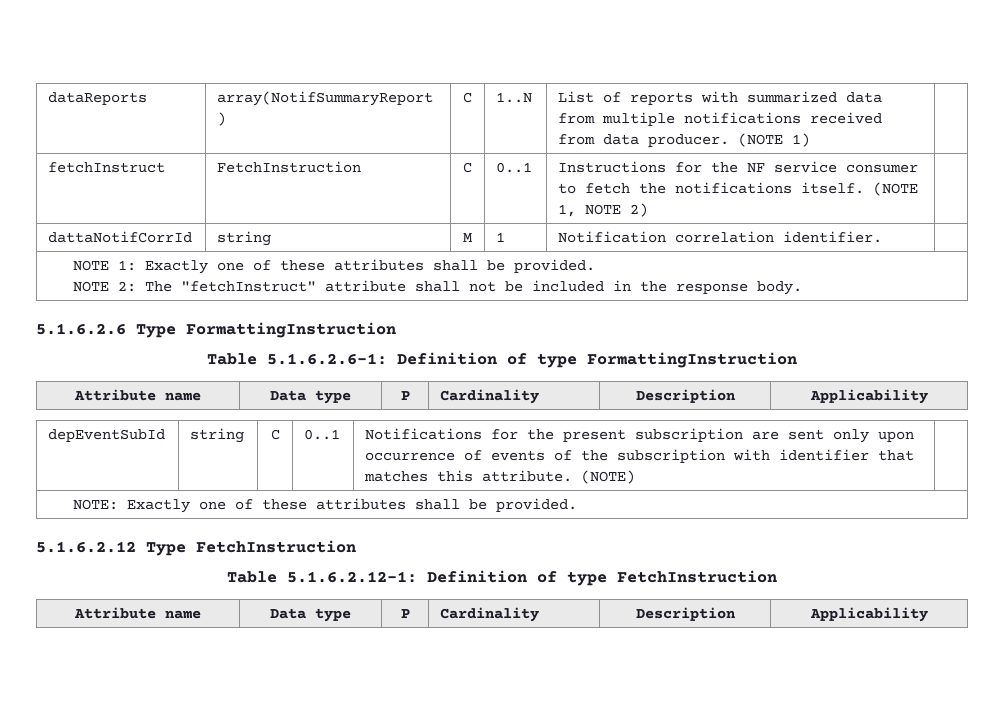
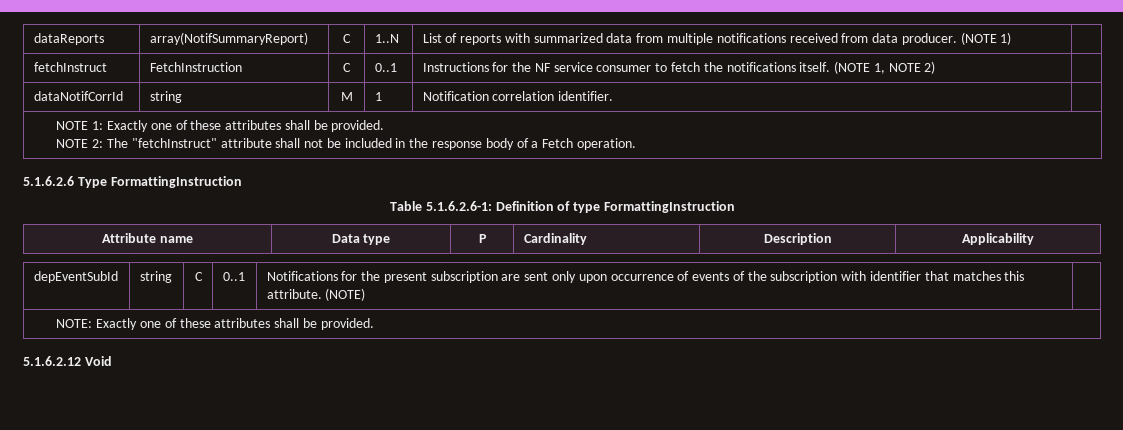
- dattaNotifCorrId | string | M | 1 | Notification correlation identifier. |
+ dataNotifCorrId | string | M | 1 | Notification correlation identifier. |
  NOTE 1: Exactly one of these attributes shall be provided.
- NOTE 2: The "fetchInstruct" attribute shall not be included in the response body.
+ NOTE 2: The "fetchInstruct" attribute shall not be included in the response body of a Fetch operation.
- 5.1.6.2.12 Type FetchInstruction
- Table 5.1.6.2.12-1: Definition of type FetchInstruction
- Attribute name | Data type | P | Cardinality | Description | Applicability
+ 5.1.6.2.12 Void

